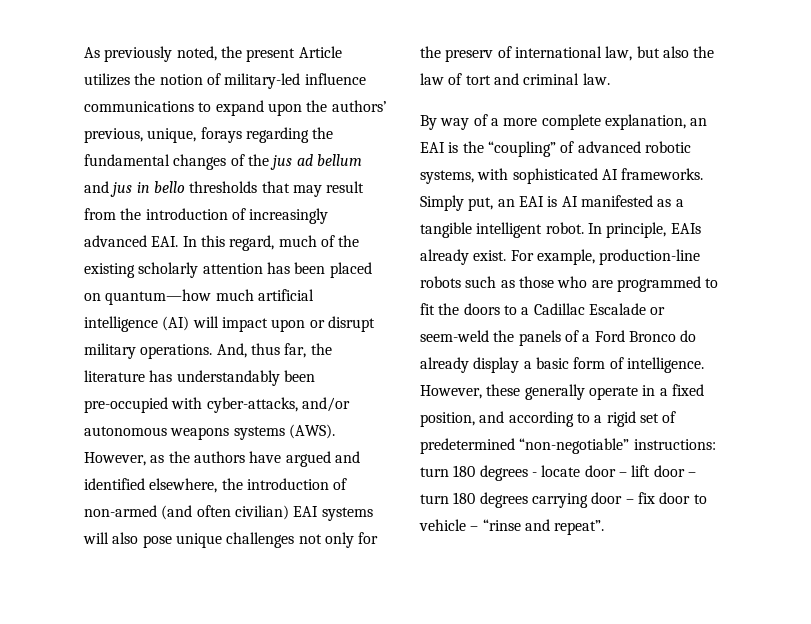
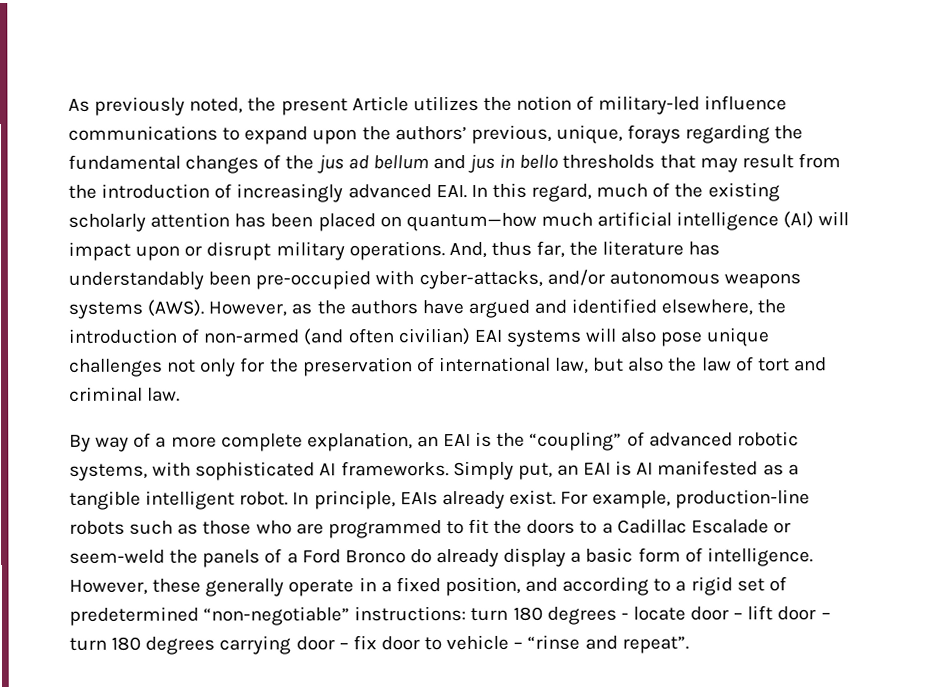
- However, as the authors have argued and identified elsewhere, the introduction of non-armed (and often civilian) EAI systems will also pose unique challenges not only for the preserv of international law, but also the law of tort and criminal law.
+ However, as the authors have argued and identified elsewhere, the introduction of non-armed (and often civilian) EAI systems will also pose unique challenges not only for the preservation of international law, but also the law of tort and criminal law.

